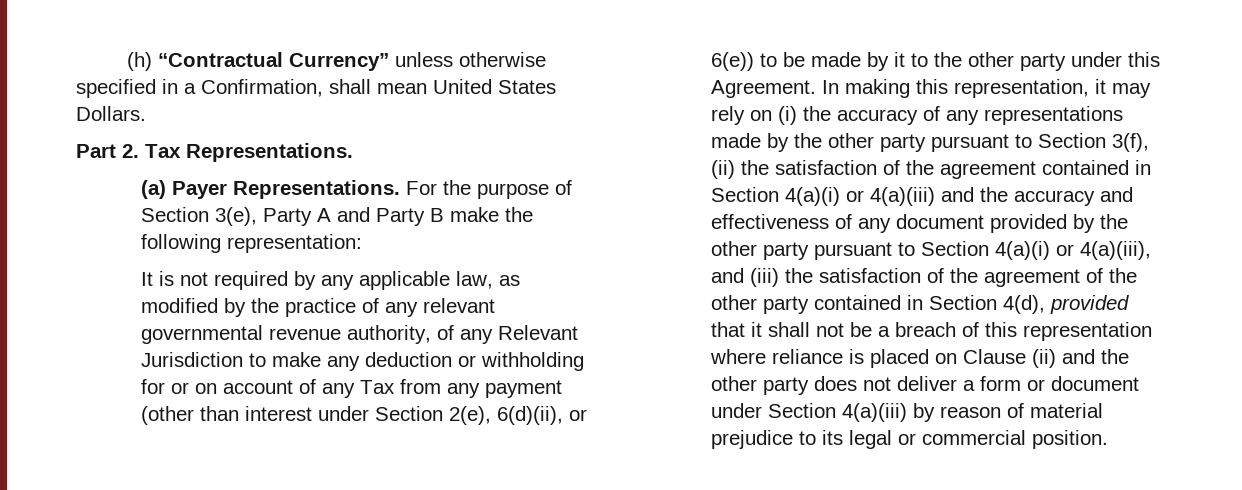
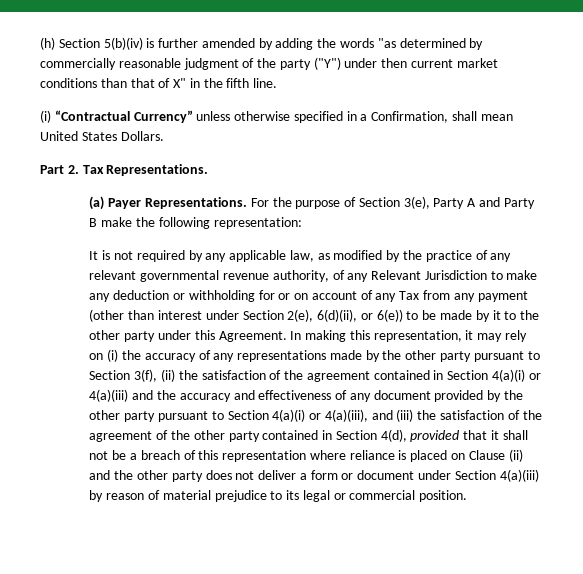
- (h) “Contractual Currency” unless otherwise specified in a Confirmation, shall mean United States Dollars.
+ (h) Section 5(b)(iv) is further amended by adding the words "as determined by commercially reasonable judgment of the party ("Y") under then current market conditions than that of X" in the fifth line.
+ (i) “Contractual Currency” unless otherwise specified in a Confirmation, shall mean United States Dollars.

